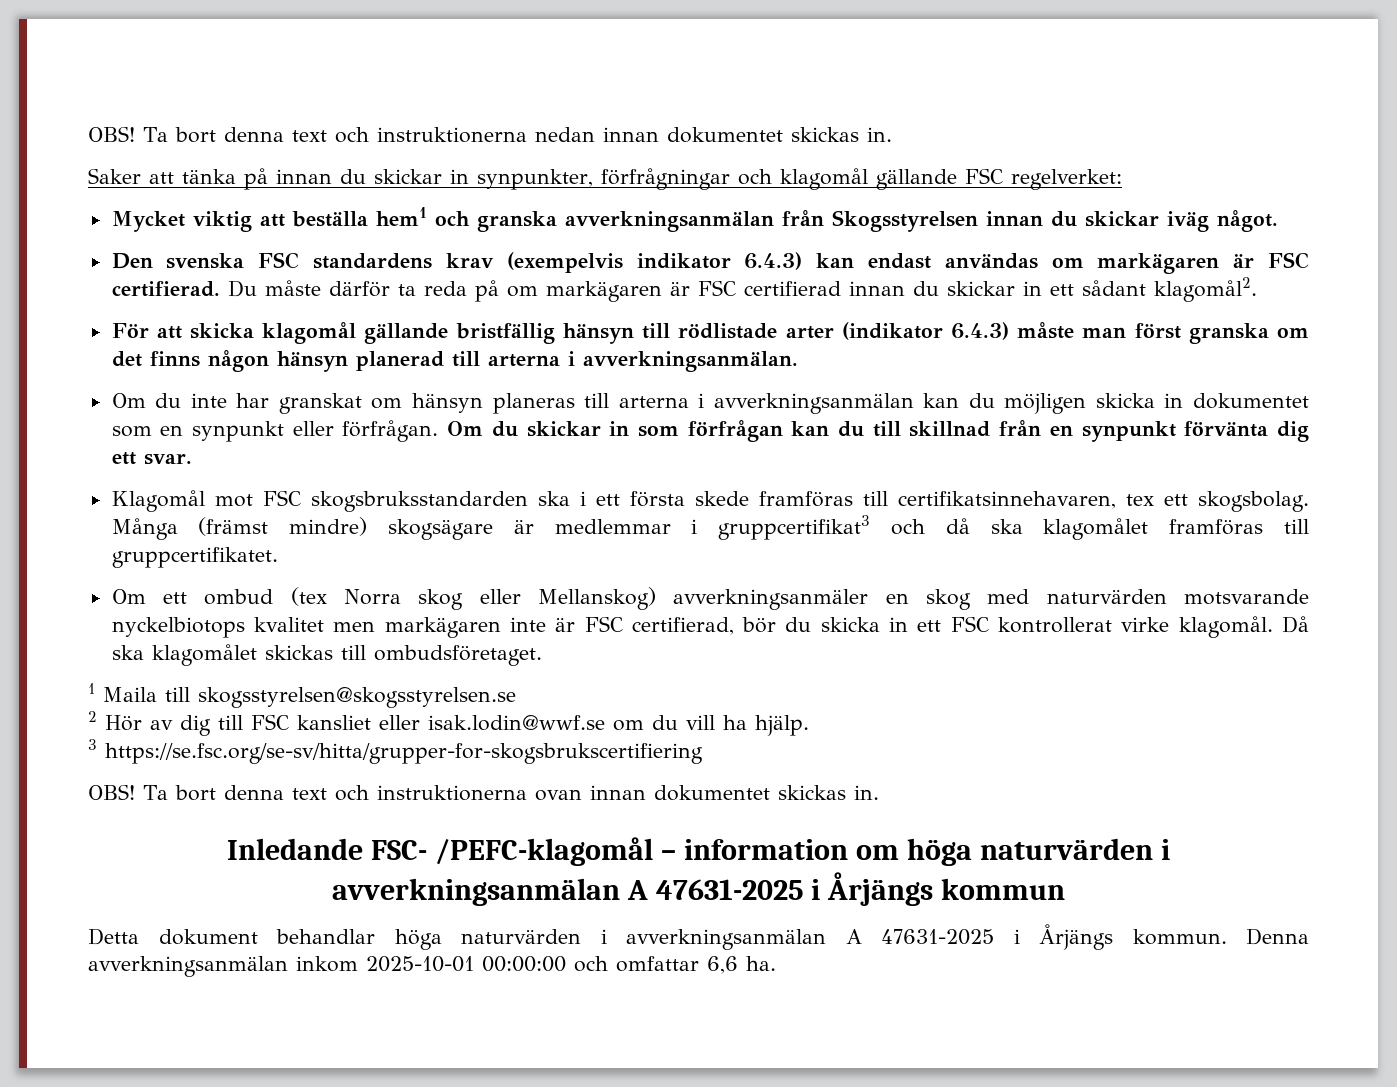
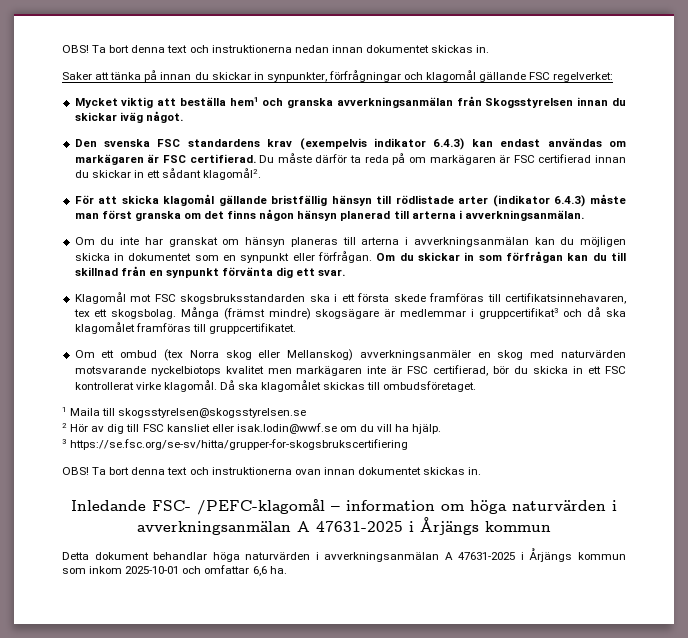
- Detta dokument behandlar höga naturvärden i avverkningsanmälan A 47631-2025 i Årjängs kommun. Denna avverkningsanmälan inkom 2025-10-01 00:00:00 och omfattar 6,6 ha.
+ Detta dokument behandlar höga naturvärden i avverkningsanmälan A 47631-2025 i Årjängs kommun som inkom 2025-10-01 och omfattar 6,6 ha.

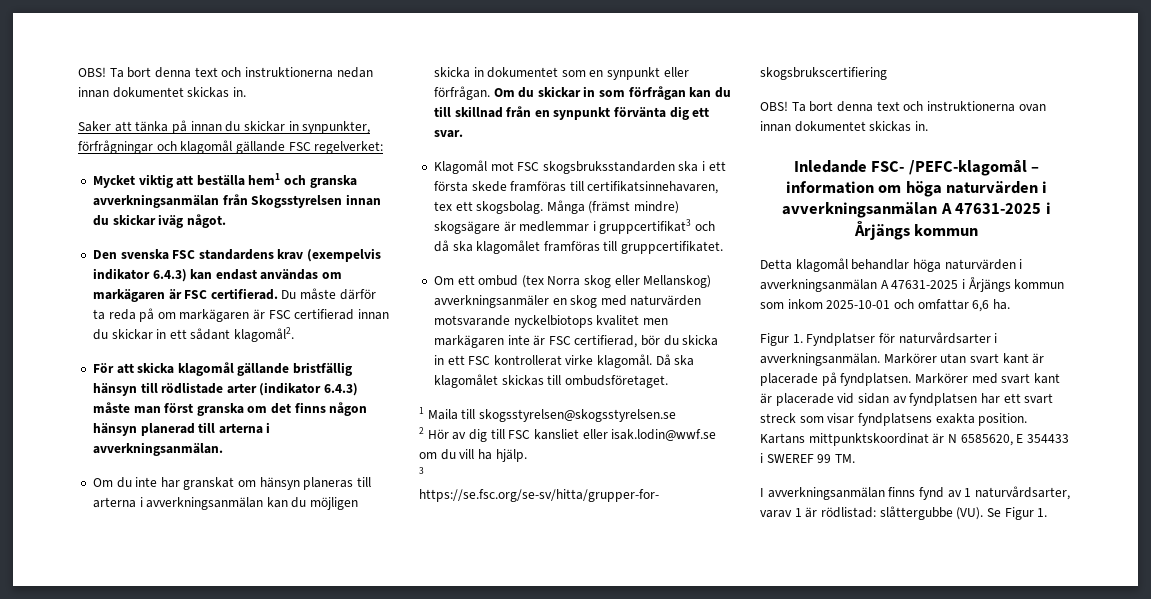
- Detta dokument behandlar höga naturvärden i avverkningsanmälan A 47631-2025 i Årjängs kommun som inkom 2025-10-01 och omfattar 6,6 ha.
+ Detta klagomål behandlar höga naturvärden i avverkningsanmälan A 47631-2025 i Årjängs kommun som inkom 2025-10-01 och omfattar 6,6 ha.
+ Figur 1. Fyndplatser för naturvårdsarter i avverkningsanmälan. Markörer utan svart kant är placerade på fyndplatsen. Markörer med svart kant är placerade vid sidan av fyndplatsen har ett svart streck som visar fyndplatsens exakta position. Kartans mittpunktskoordinat är N 6585620, E 354433 i SWEREF 99 TM.
+ I avverkningsanmälan finns fynd av 1 naturvårdsarter, varav 1 är rödlistad: slåttergubbe (VU). Se Figur 1.

